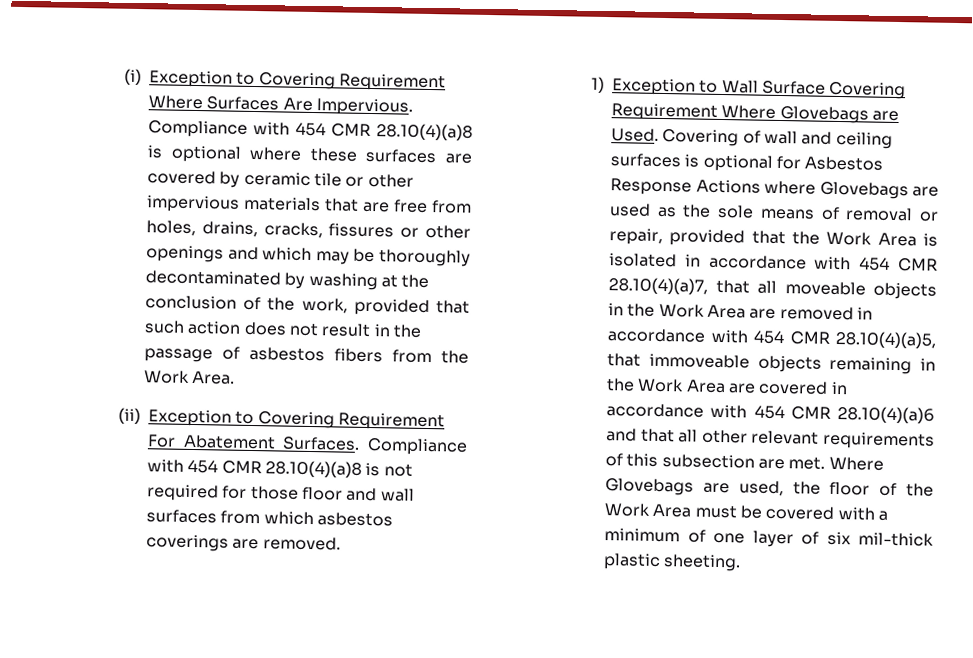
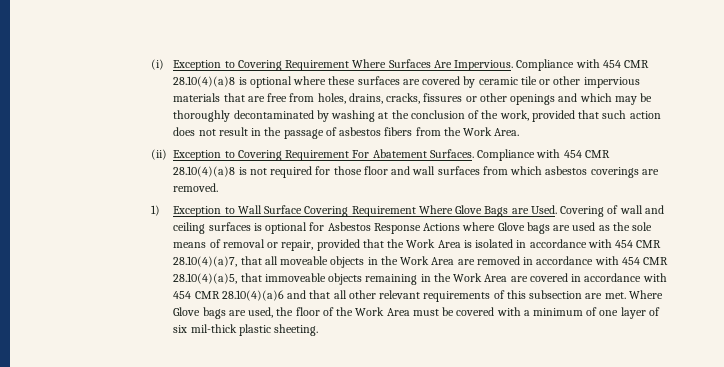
- 1) Exception to Wall Surface Covering Requirement Where Glovebags are Used.
+ 1) Exception to Wall Surface Covering Requirement Where Glove Bags are Used.
- Covering of wall and ceiling surfaces is optional for Asbestos Response Actions where Glovebags are used as the sole means of removal or repair, provided that the Work Area is isolated in accordance with 454 CMR 28.10(4)(a)7, that all moveable objects in the Work Area are removed in accordance with 454 CMR 28.10(4)(a)5, that immoveable objects remaining in the Work Area are covered in accordance with 454 CMR 28.10(4)(a)6 and that all other relevant requirements of this subsection are met.
+ Covering of wall and ceiling surfaces is optional for Asbestos Response Actions where Glove bags are used as the sole means of removal or repair, provided that the Work Area is isolated in accordance with 454 CMR 28.10(4)(a)7, that all moveable objects in the Work Area are removed in accordance with 454 CMR 28.10(4)(a)5, that immoveable objects remaining in the Work Area are covered in accordance with 454 CMR 28.10(4)(a)6 and that all other relevant requirements of this subsection are met.
- Where Glovebags are used, the floor of the Work Area must be covered with a minimum of one layer of six mil-thick plastic sheeting.
+ Where Glove bags are used, the floor of the Work Area must be covered with a minimum of one layer of six mil-thick plastic sheeting.

